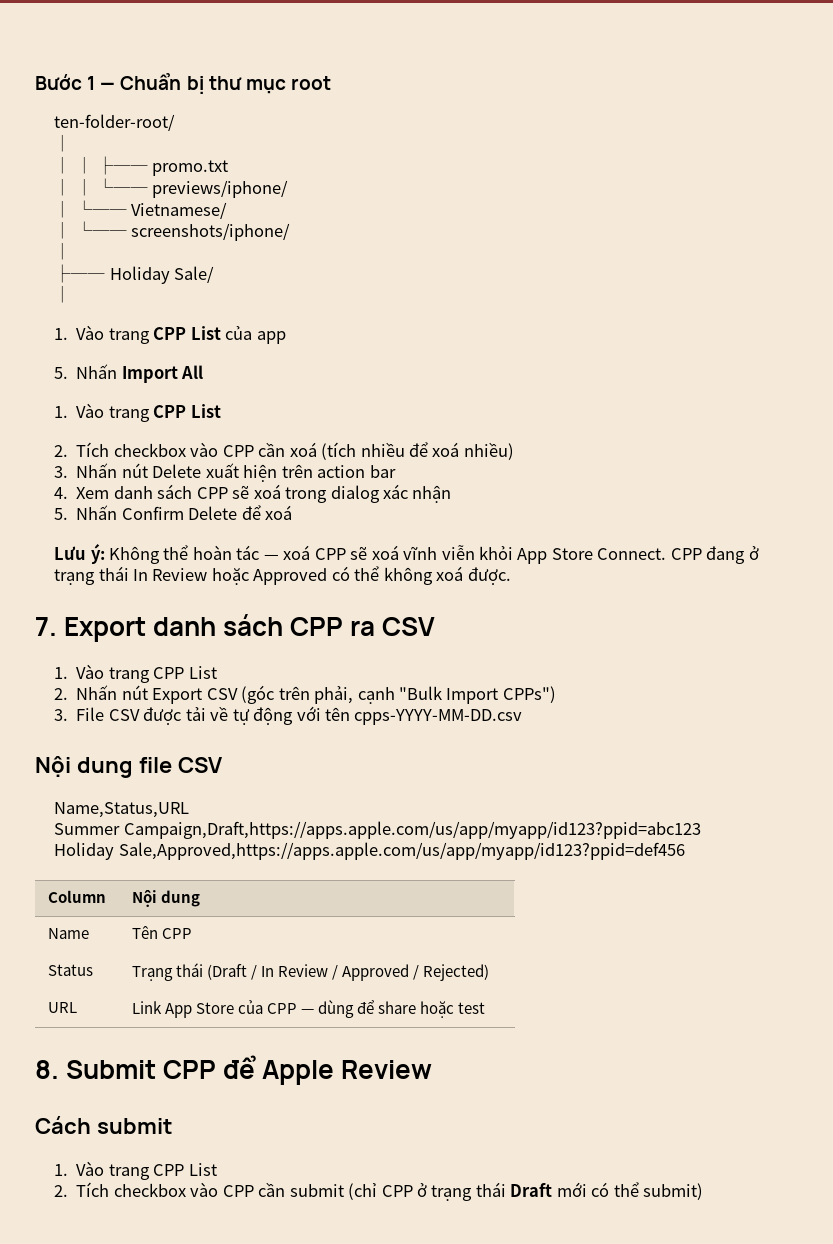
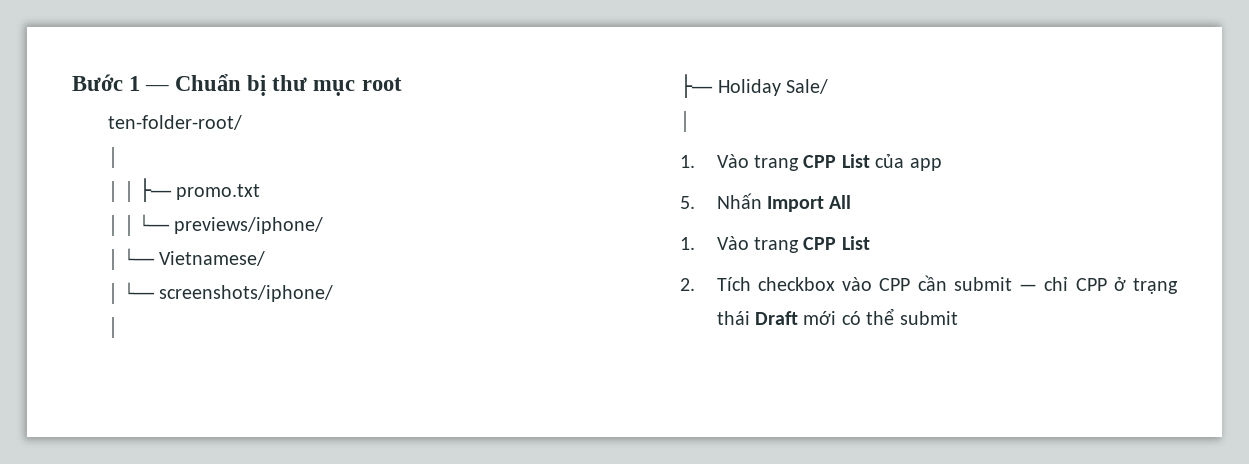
- 2. Tích checkbox vào CPP cần xoá (tích nhiều để xoá nhiều)
- 3. Nhấn nút Delete xuất hiện trên action bar
- 4. Xem danh sách CPP sẽ xoá trong dialog xác nhận
- 5. Nhấn Confirm Delete để xoá
- Lưu ý: Không thể hoàn tác — xoá CPP sẽ xoá vĩnh viễn khỏi App Store Connect. CPP đang ở trạng thái In Review hoặc Approved có thể không xoá được.
- 7. Export danh sách CPP ra CSV
- 1. Vào trang CPP List
- 2. Nhấn nút Export CSV (góc trên phải, cạnh "Bulk Import CPPs")
- 3. File CSV được tải về tự động với tên cpps-YYYY-MM-DD.csv
- Nội dung file CSV
- Name,Status,URL
- Summer Campaign,Draft,https://apps.apple.com/us/app/myapp/id123?ppid=abc123
- Holiday Sale,Approved,https://apps.apple.com/us/app/myapp/id123?ppid=def456
- Column | Nội dung
- Name | Tên CPP
- Status | Trạng thái (Draft / In Review / Approved / Rejected)
- URL | Link App Store của CPP — dùng để share hoặc test
- 8. Submit CPP để Apple Review
- Cách submit
- 1. Vào trang CPP List
- 2. Tích checkbox vào CPP cần submit (chỉ CPP ở trạng thái Draft mới có thể submit)
+ 2. Tích checkbox vào CPP cần submit — chỉ CPP ở trạng thái Draft mới có thể submit

